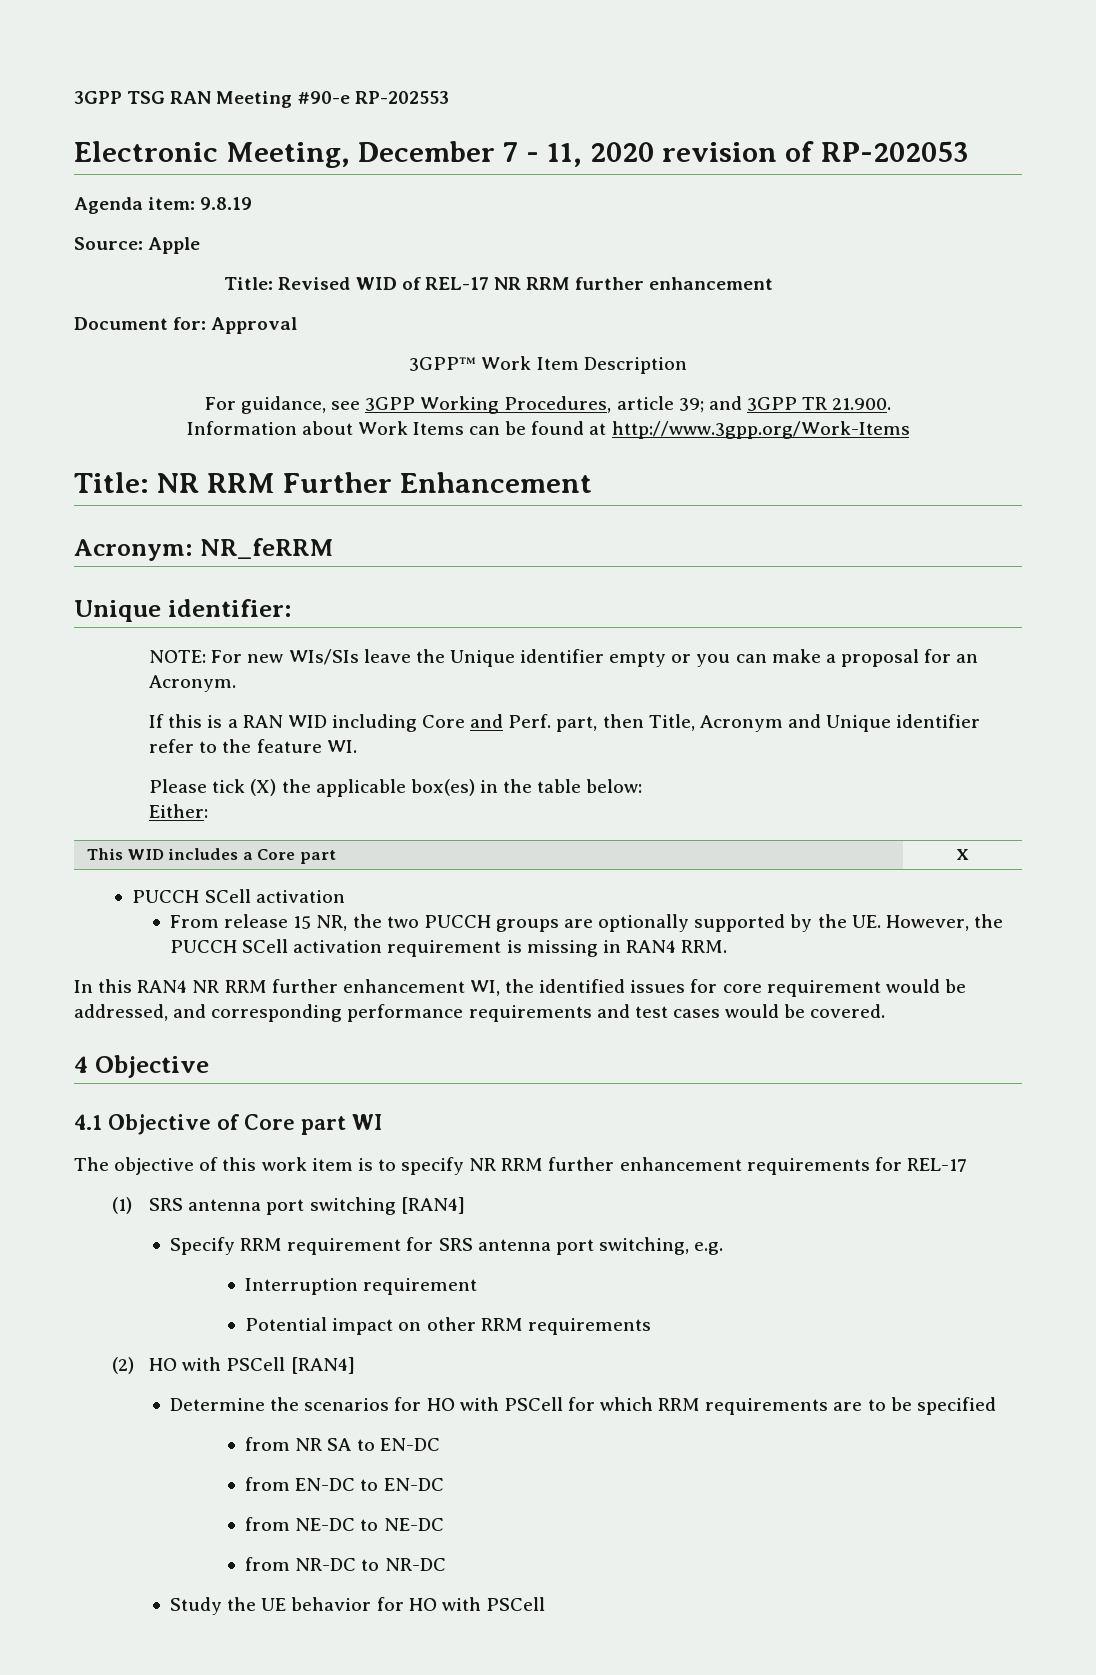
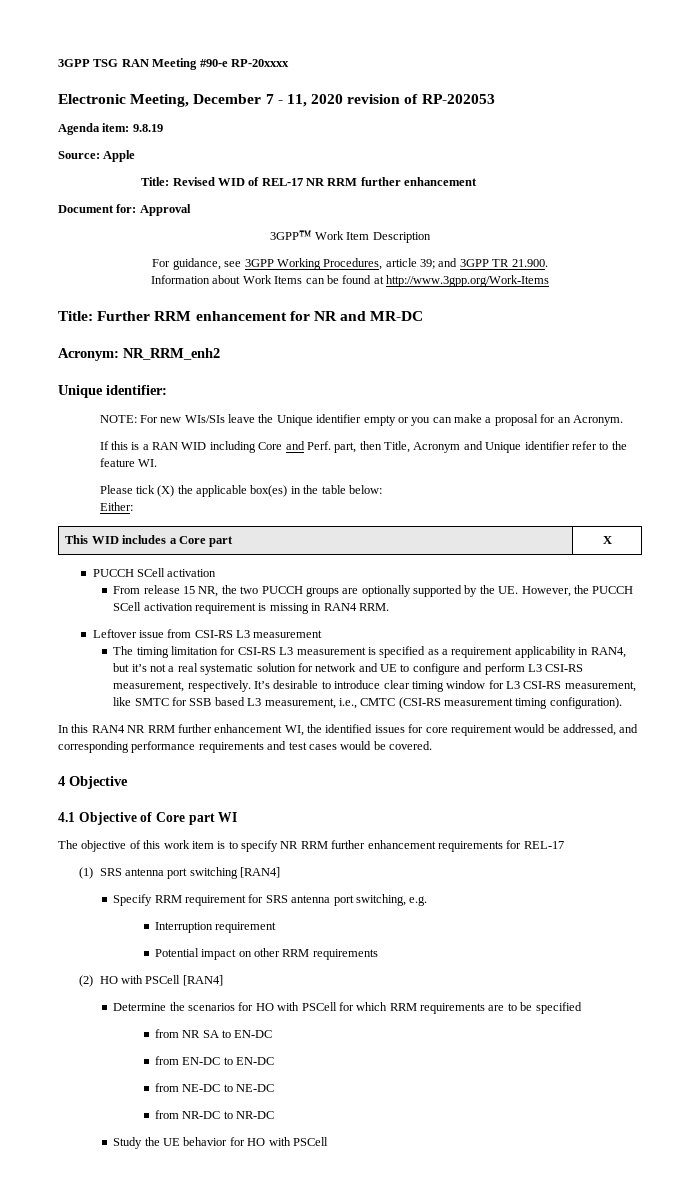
- 3GPP TSG RAN Meeting #90-e RP-202553
+ 3GPP TSG RAN Meeting #90-e RP-20xxxx
- Title: NR RRM Further Enhancement
+ Title: Further RRM enhancement for NR and MR-DC
- Acronym: NR_feRRM
+ Acronym: NR_RRM_enh2
+ Leftover issue from CSI-RS L3 measurement
+ The timing limitation for CSI-RS L3 measurement is specified as a requirement applicability in RAN4, but it’s not a real systematic solution for network and UE to configure and perform L3 CSI-RS measurement, respectively. It’s desirable to introduce clear timing window for L3 CSI-RS measurement, like SMTC for SSB based L3 measurement, i.e., CMTC (CSI-RS measurement timing configuration).

